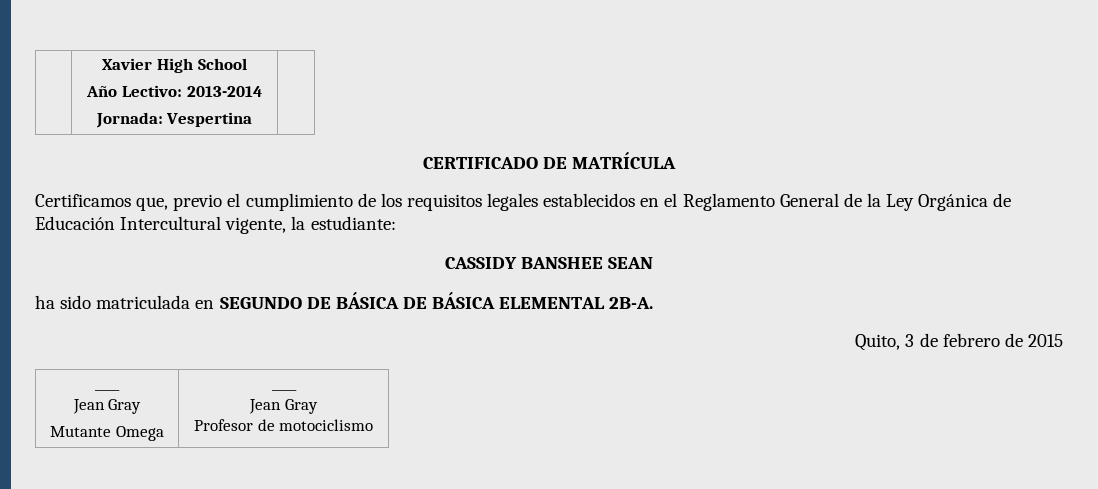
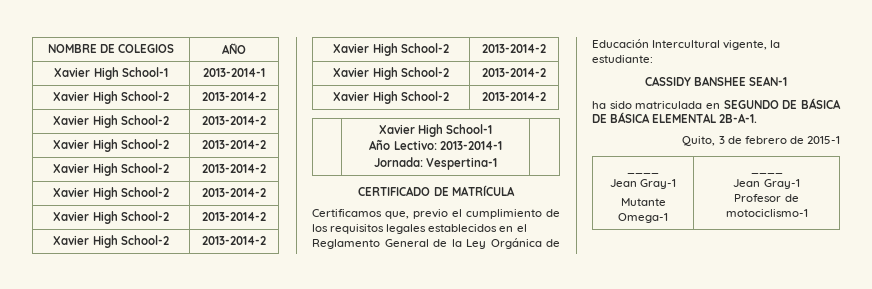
- | Xavier High School
- Año Lectivo: 2013-2014
- Jornada: Vespertina |
+ NOMBRE DE COLEGIOS | AÑO
+ Xavier High School-1 | 2013-2014-1
+ Xavier High School-2 | 2013-2014-2
+ Xavier High School-2 | 2013-2014-2
+ Xavier High School-2 | 2013-2014-2
+ Xavier High School-2 | 2013-2014-2
+ Xavier High School-2 | 2013-2014-2
+ Xavier High School-2 | 2013-2014-2
+ Xavier High School-2 | 2013-2014-2
+ Xavier High School-2 | 2013-2014-2
+ Xavier High School-2 | 2013-2014-2
+ Xavier High School-2 | 2013-2014-2
+ | Xavier High School-1
+ Año Lectivo: 2013-2014-1
+ Jornada: Vespertina-1 |
- CASSIDY BANSHEE SEAN
+ CASSIDY BANSHEE SEAN-1
- ha sido matriculada en SEGUNDO DE BÁSICA DE BÁSICA ELEMENTAL 2B-A.
+ ha sido matriculada en SEGUNDO DE BÁSICA DE BÁSICA ELEMENTAL 2B-A-1.
- Quito, 3 de febrero de 2015
+ Quito, 3 de febrero de 2015-1
  ____
- Jean Gray
- Mutante Omega | ____
- Jean Gray
- Profesor de motociclismo
+ Jean Gray-1
+ Mutante Omega-1 | ____
+ Jean Gray-1
+ Profesor de motociclismo-1

